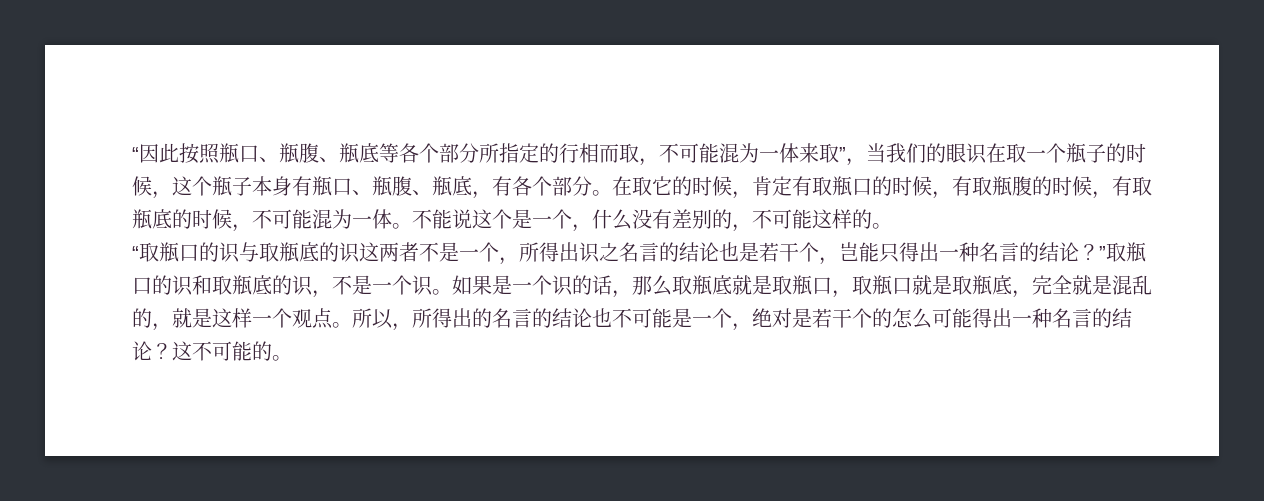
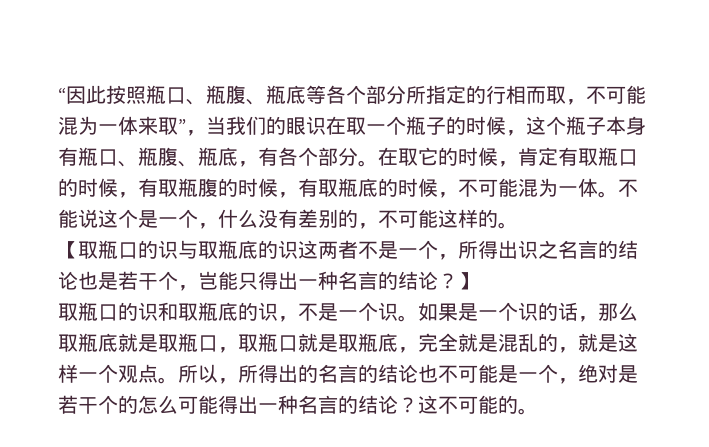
- “取瓶口的识与取瓶底的识这两者不是一个，所得出识之名言的结论也是若干个，岂能只得出一种名言的结论？”取瓶口的识和取瓶底的识，不是一个识。
+ 【取瓶口的识与取瓶底的识这两者不是一个，所得出识之名言的结论也是若干个，岂能只得出一种名言的结论？】
+ 取瓶口的识和取瓶底的识，不是一个识。

